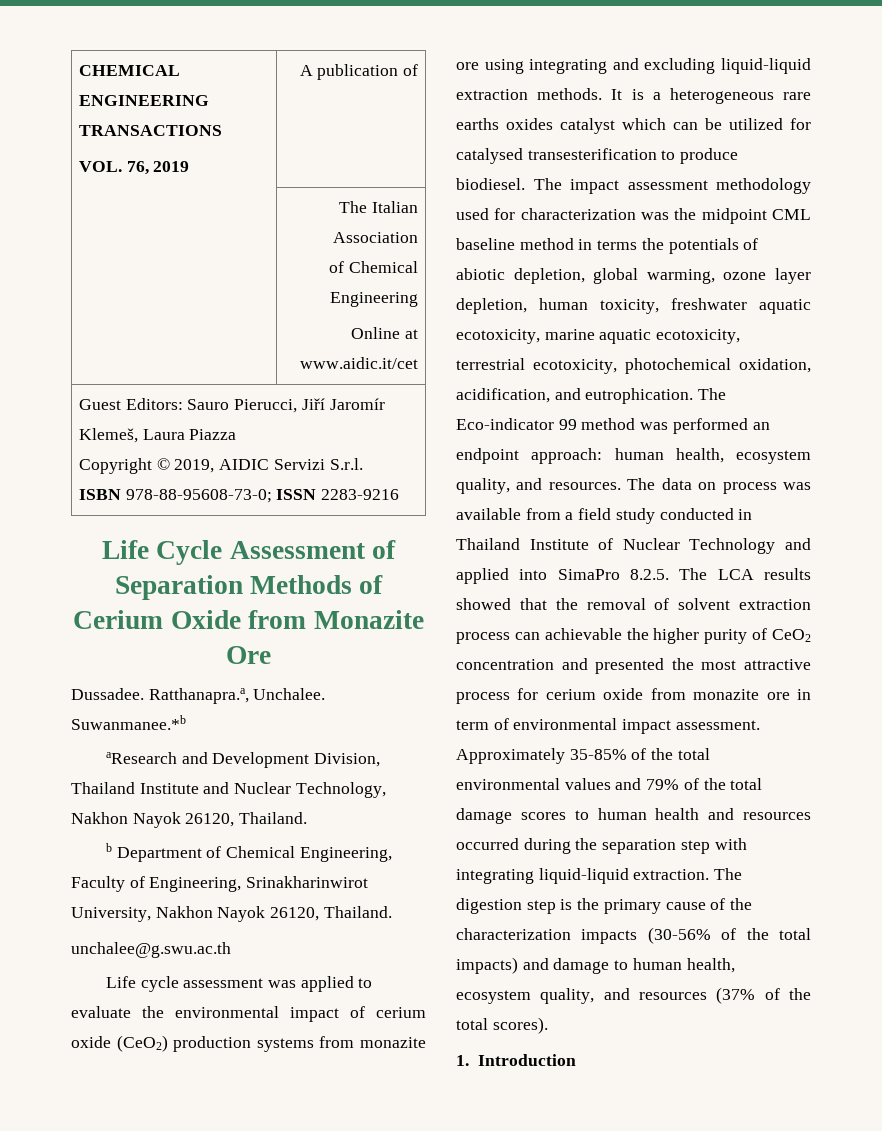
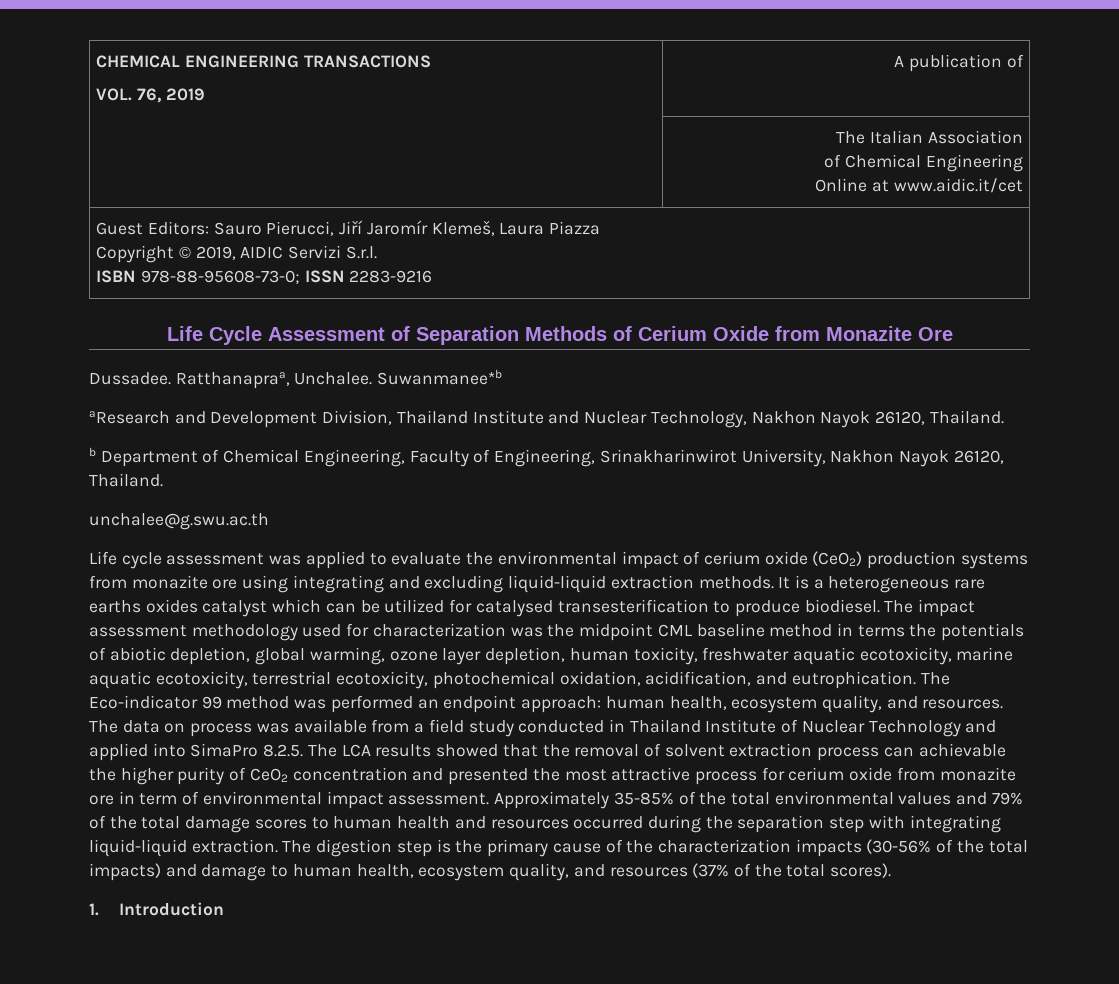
- Ratthanapra.a, Unchalee. Suwanmanee.*b
+ Ratthanapraa, Unchalee. Suwanmanee*b

